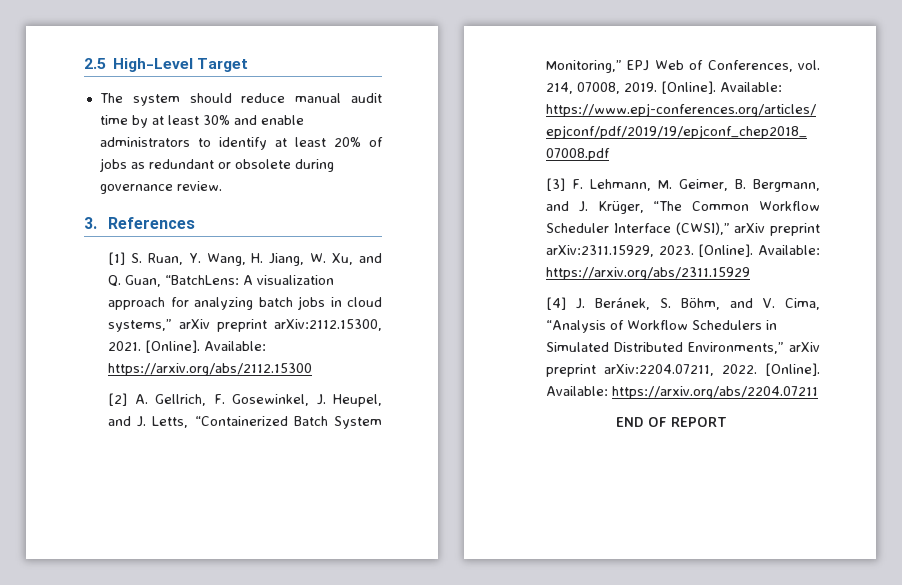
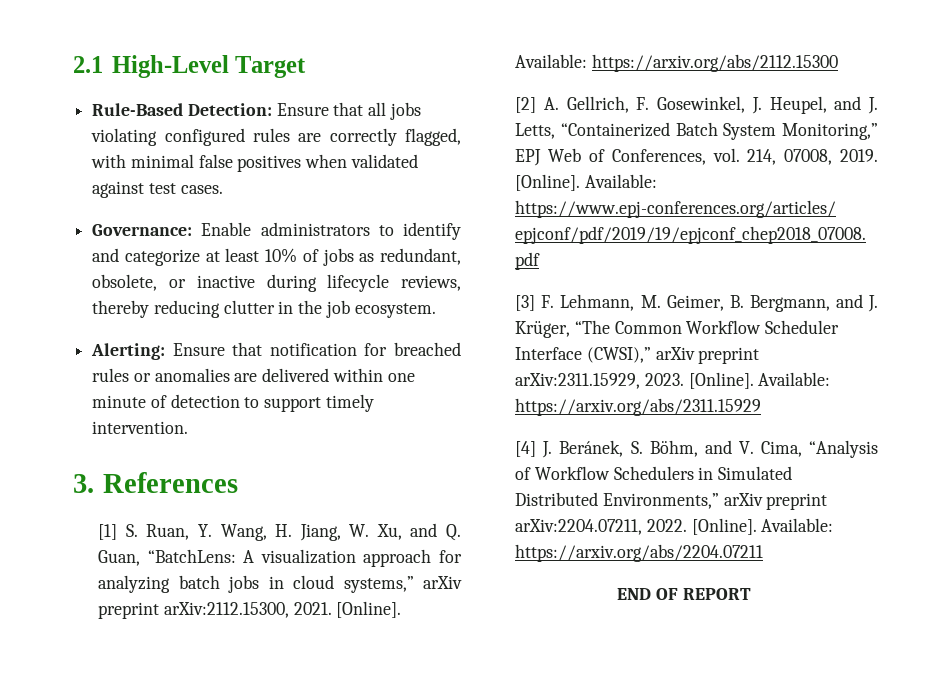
- 2.5 High-Level Target
+ 2.1 High-Level Target
- The system should reduce manual audit time by at least 30% and enable administrators to identify at least 20% of jobs as redundant or obsolete during governance review.
+ Rule-Based Detection: Ensure that all jobs violating configured rules are correctly flagged, with minimal false positives when validated against test cases.
+ Governance: Enable administrators to identify and categorize at least 10% of jobs as redundant, obsolete, or inactive during lifecycle reviews, thereby reducing clutter in the job ecosystem.
+ Alerting: Ensure that notification for breached rules or anomalies are delivered within one minute of detection to support timely intervention.

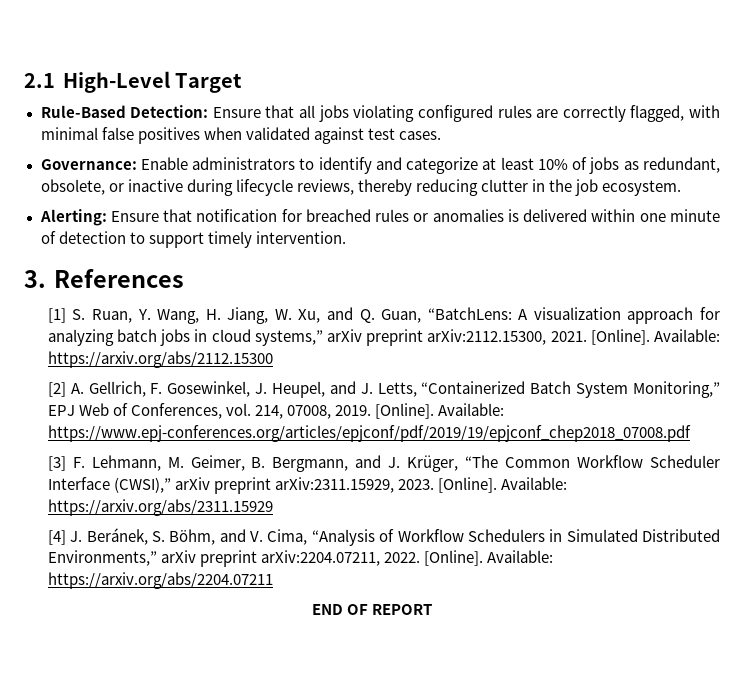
- Alerting: Ensure that notification for breached rules or anomalies are delivered within one minute of detection to support timely intervention.
+ Alerting: Ensure that notification for breached rules or anomalies is delivered within one minute of detection to support timely intervention.

